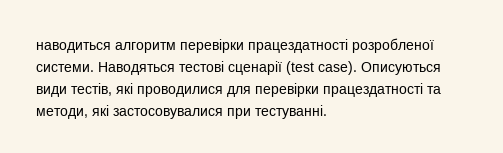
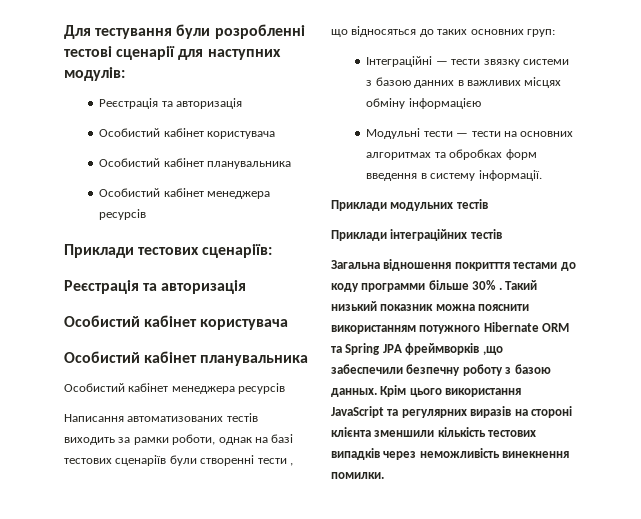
- наводиться алгоритм перевірки працездатності розробленої системи. Наводяться тестові сценарії (test case). Описуються види тестів, які проводилися для перевірки працездатності та методи, які застосовувалися при тестуванні.
+ Для тестування були розробленні тестові сценарії для наступних модулів:
+ Реєстрація та авторизація
+ Особистий кабінет користувача
+ Особистий кабінет планувальника
+ Особистий кабінет менеджера ресурсів
+ Приклади тестових сценаріїв:
+ Реєстрація та авторизація
+ Особистий кабінет користувача
+ Особистий кабінет планувальника
+ Особистий кабінет менеджера ресурсів
+ Написання автоматизованих тестів виходить за рамки роботи, однак на базі тестових сценаріїв були створенні тести , що відносяться до таких основних груп:
+ Інтеграційні — тести звязку системи з базою данних в важливих місцях обміну інформацією
+ Модульні тести — тести на основних алгоритмах та обробках форм введення в систему інформації.
+ Приклади модульних тестів
+ Приклади інтеграційних тестів
+ Загальна відношення покритття тестами до коду программи більше 30% . Такий низький показник можна пояснити використанням потужного Hibernate ORM та Spring JPA фреймворків ,що забеспечили безпечну роботу з базою данных. Крім цього використання JavaScript та регулярних виразів на стороні клієнта зменшили кількість тестових випадків через неможливість винекнення помилки.

